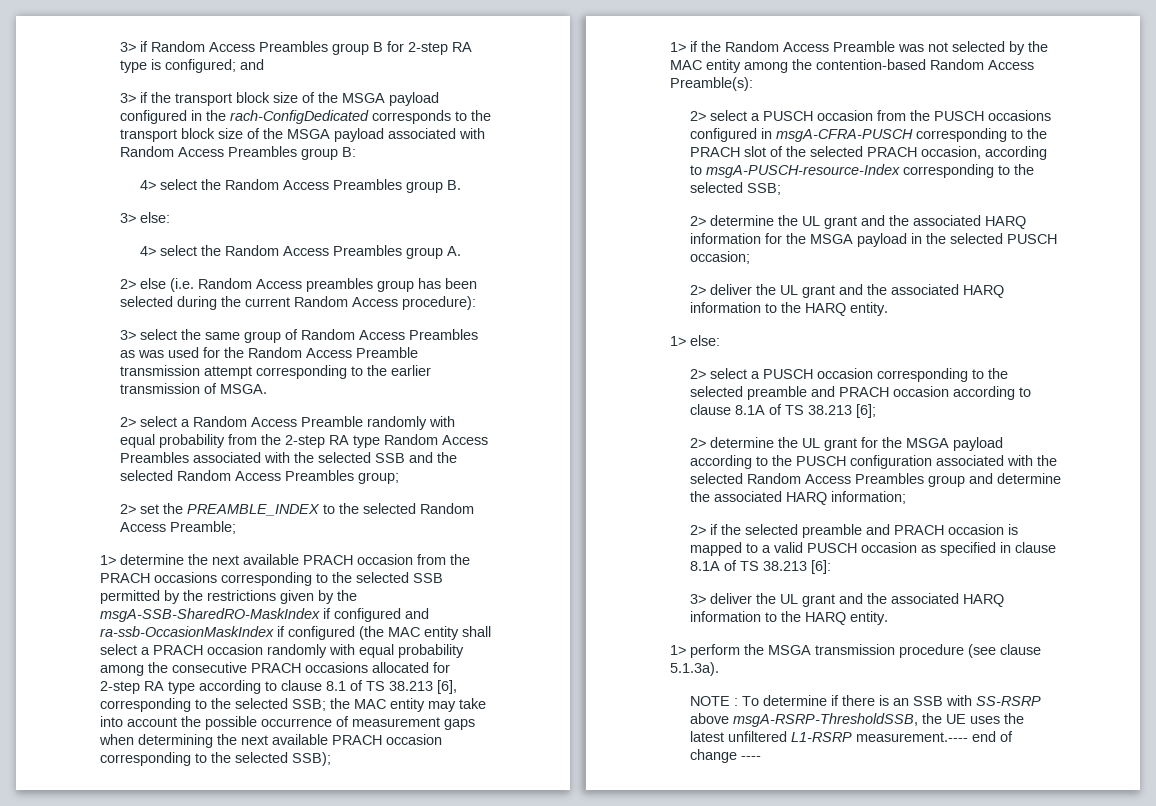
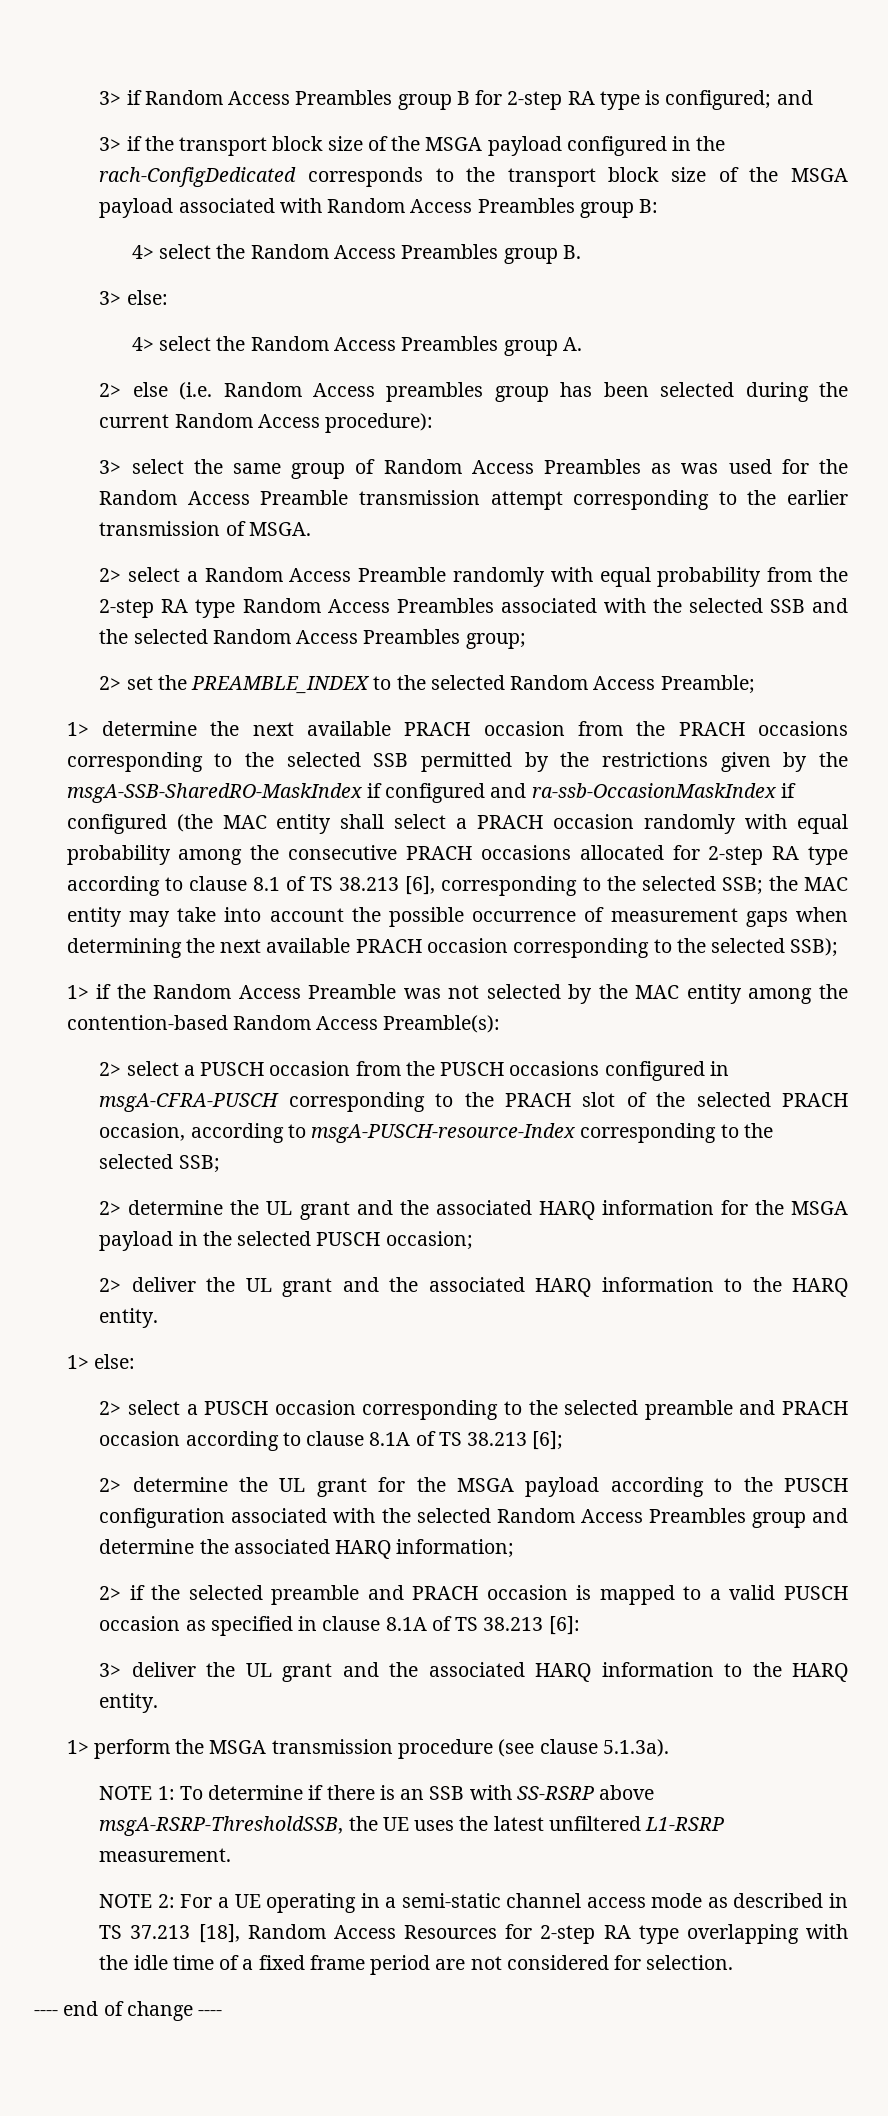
- NOTE : To determine if there is an SSB with SS-RSRP above msgA-RSRP-ThresholdSSB, the UE uses the latest unfiltered L1-RSRP measurement.---- end of change ----
+ NOTE 1: To determine if there is an SSB with SS-RSRP above msgA-RSRP-ThresholdSSB, the UE uses the latest unfiltered L1-RSRP measurement.
+ NOTE 2: For a UE operating in a semi-static channel access mode as described in TS 37.213 [18], Random Access Resources for 2-step RA type overlapping with the idle time of a fixed frame period are not considered for selection.
+ ---- end of change ----

